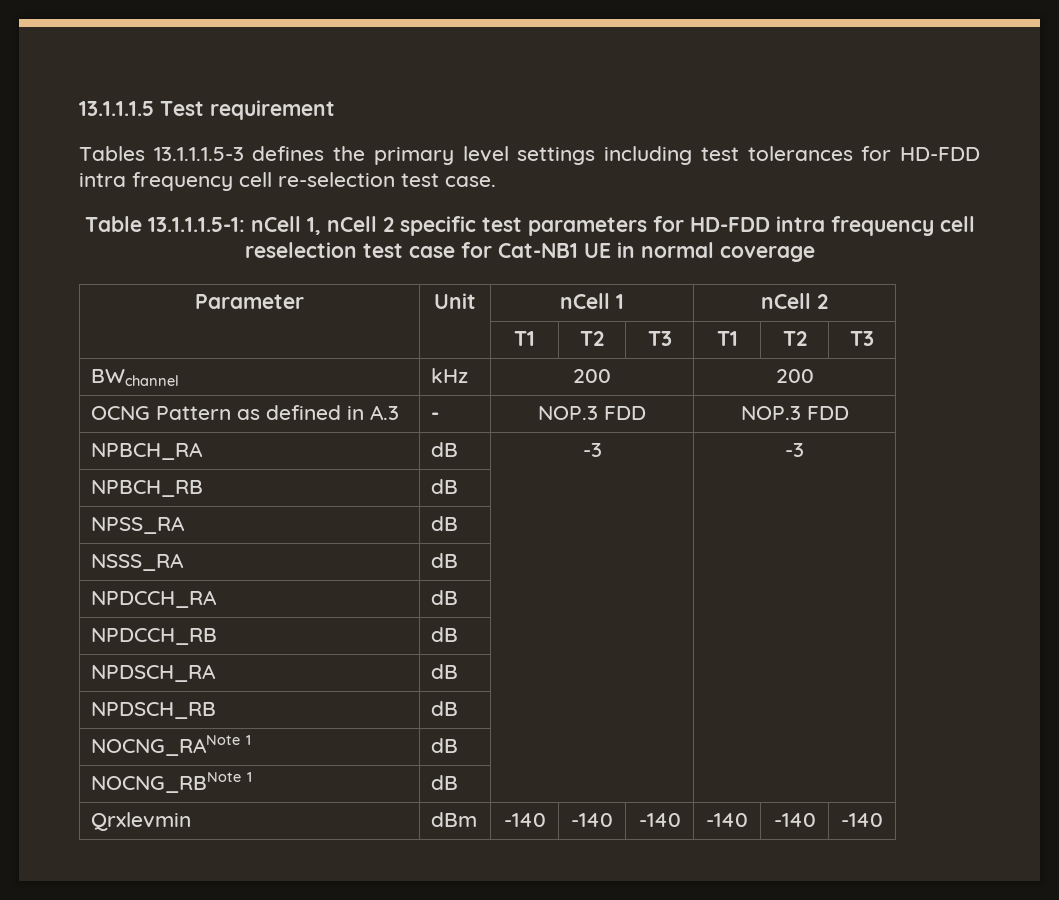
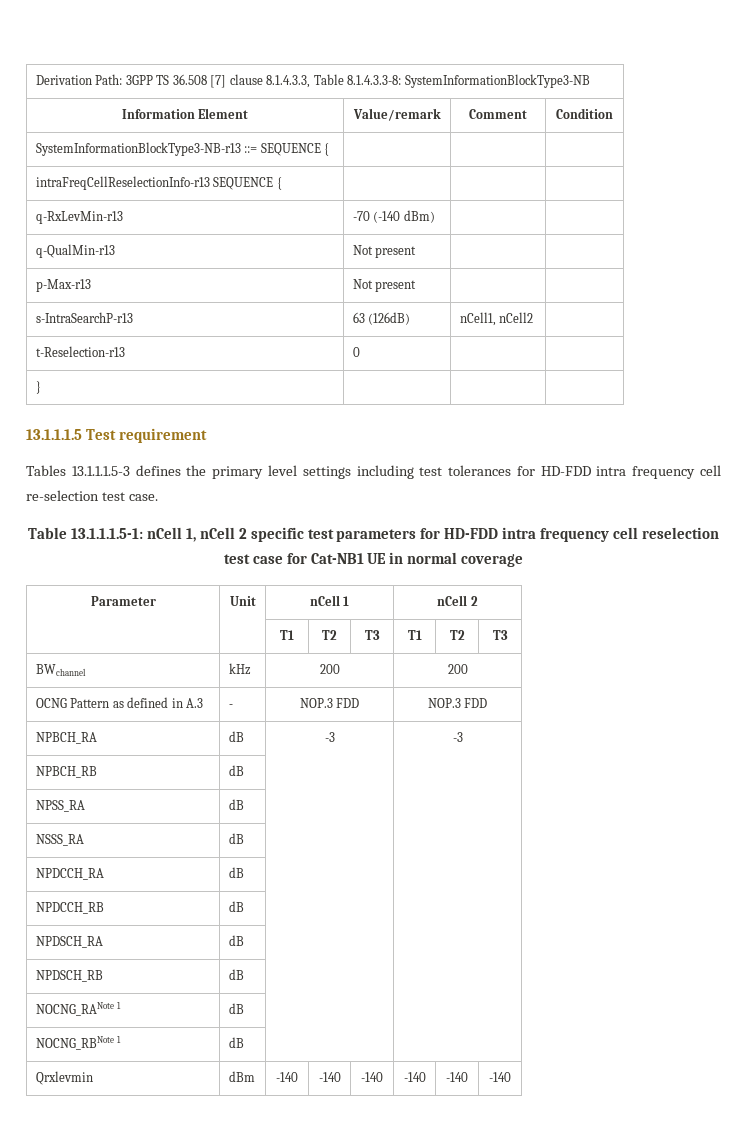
+ Derivation Path: 3GPP TS 36.508 [7] clause 8.1.4.3.3, Table 8.1.4.3.3-8: SystemInformationBlockType3-NB
+ Information Element | Value/remark | Comment | Condition
+ SystemInformationBlockType3-NB-r13 ::= SEQUENCE { | | |
+ intraFreqCellReselectionInfo-r13 SEQUENCE { | | |
+ q-RxLevMin-r13 | -70 (-140 dBm) | |
+ q-QualMin-r13 | Not present | |
+ p-Max-r13 | Not present | |
+ s-IntraSearchP-r13 | 63 (126dB) | nCell1, nCell2 |
+ t-Reselection-r13 | 0 | |
+ } | | |

